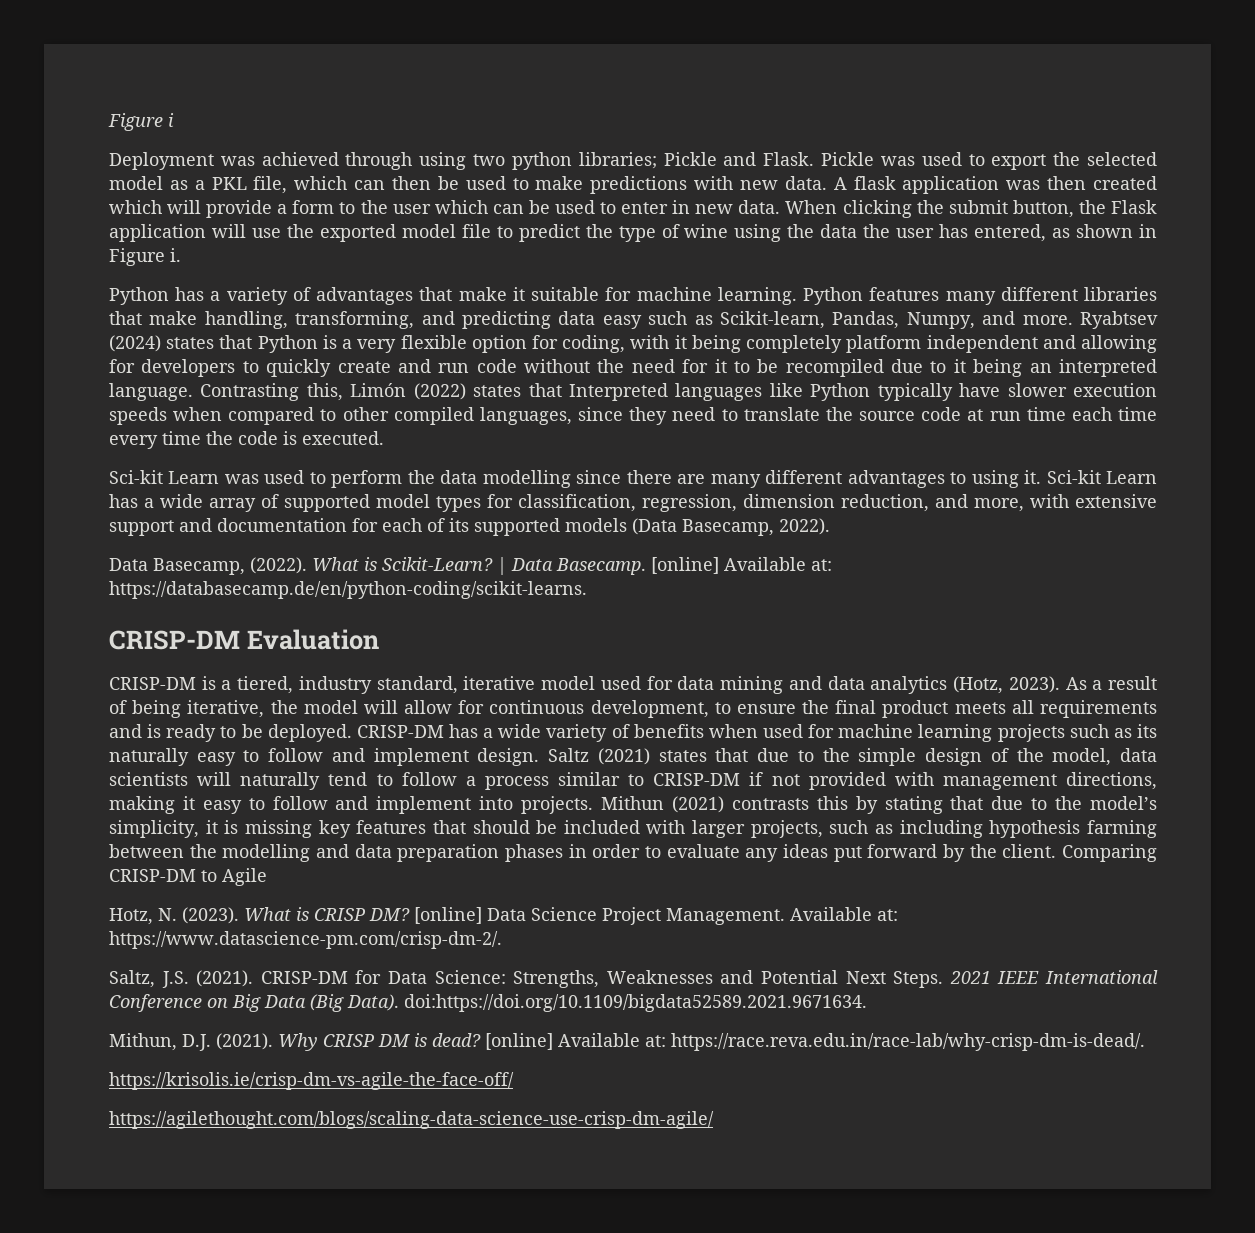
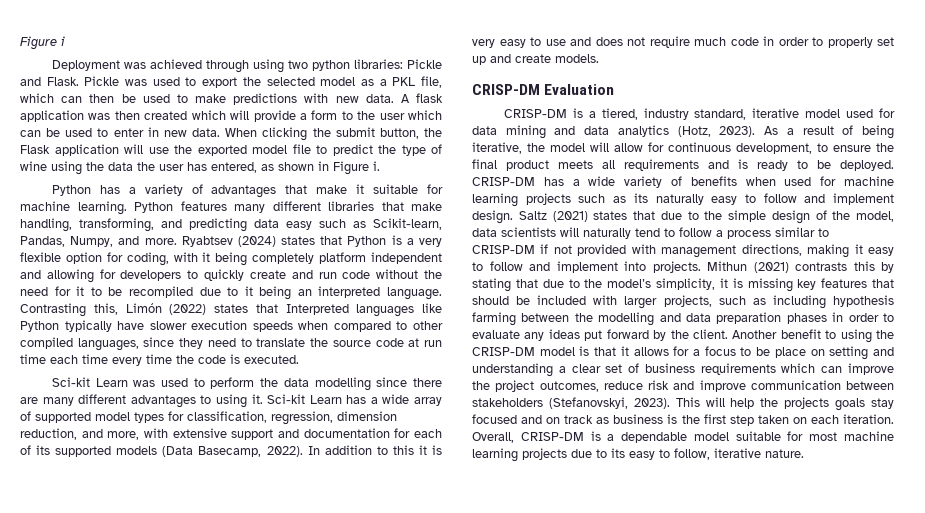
- Deployment was achieved through using two python libraries; Pickle and Flask.
+ Deployment was achieved through using two python libraries: Pickle and Flask.
- Sci-kit Learn has a wide array of supported model types for classification, regression, dimension reduction, and more, with extensive support and documentation for each of its supported models (Data Basecamp, 2022).
- Data Basecamp, (2022). What is Scikit-Learn? | Data Basecamp. [online] Available at: https://databasecamp.de/en/python-coding/scikit-learns.
+ Sci-kit Learn has a wide array of supported model types for classification, regression, dimension reduction, and more, with extensive support and documentation for each of its supported models (Data Basecamp, 2022). In addition to this it is very easy to use and does not require much code in order to properly set up and create models.
- Comparing CRISP-DM to Agile
- Hotz, N. (2023). What is CRISP DM? [online] Data Science Project Management. Available at: https://www.datascience-pm.com/crisp-dm-2/.
- Saltz, J.S. (2021). CRISP-DM for Data Science: Strengths, Weaknesses and Potential Next Steps. 2021 IEEE International Conference on Big Data (Big Data). doi:https://doi.org/10.1109/bigdata52589.2021.9671634.
- Mithun, D.J. (2021). Why CRISP DM is dead? [online] Available at: https://race.reva.edu.in/race-lab/why-crisp-dm-is-dead/.
- https://krisolis.ie/crisp-dm-vs-agile-the-face-off/
- https://agilethought.com/blogs/scaling-data-science-use-crisp-dm-agile/
+ Another benefit to using the CRISP-DM model is that it allows for a focus to be place on setting and understanding a clear set of business requirements which can improve the project outcomes, reduce risk and improve communication between stakeholders (Stefanovskyi, 2023). This will help the projects goals stay focused and on track as business is the first step taken on each iteration. Overall, CRISP-DM is a dependable model suitable for most machine learning projects due to its easy to follow, iterative nature.

